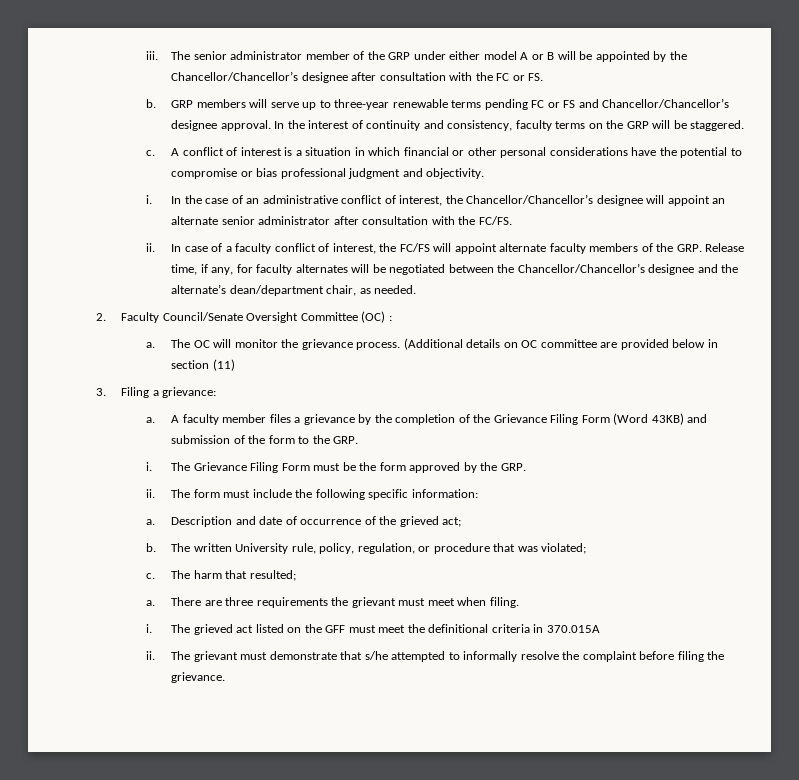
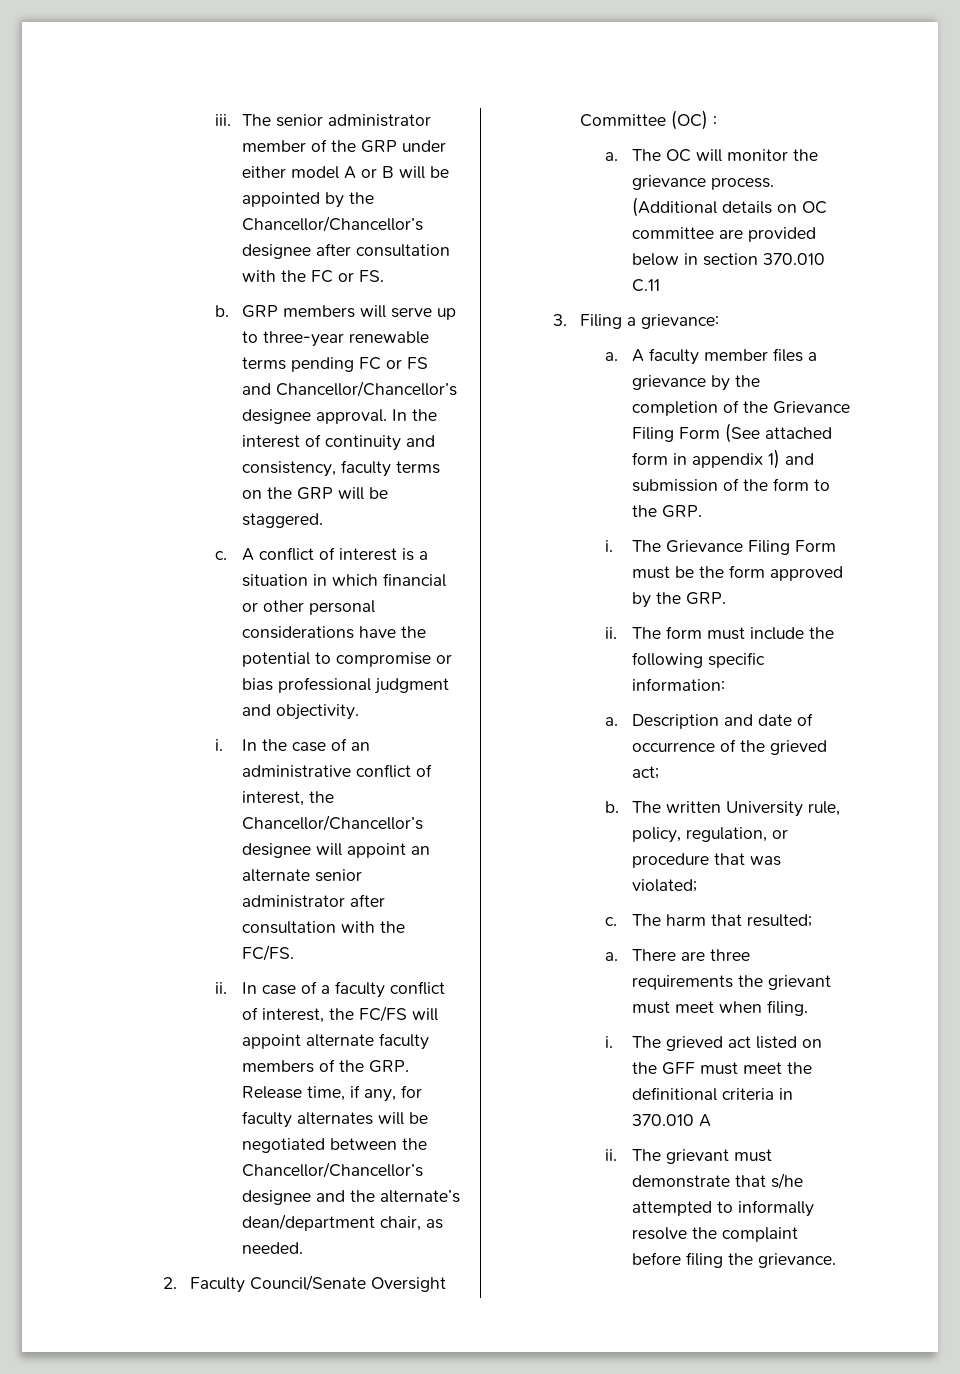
- (Additional details on OC committee are provided below in section (11)
+ (Additional details on OC committee are provided below in section 370.010 C.11
- A faculty member files a grievance by the completion of the Grievance Filing Form (Word 43KB) and submission of the form to the GRP.
+ A faculty member files a grievance by the completion of the Grievance Filing Form (See attached form in appendix 1) and submission of the form to the GRP.
- The grieved act listed on the GFF must meet the definitional criteria in 370.015A
+ The grieved act listed on the GFF must meet the definitional criteria in 370.010 A

